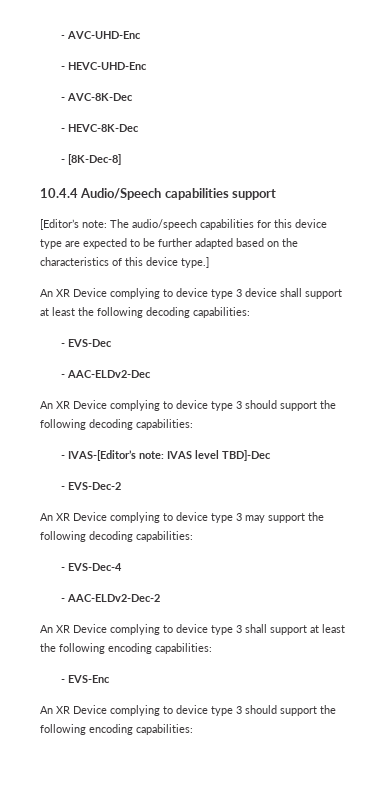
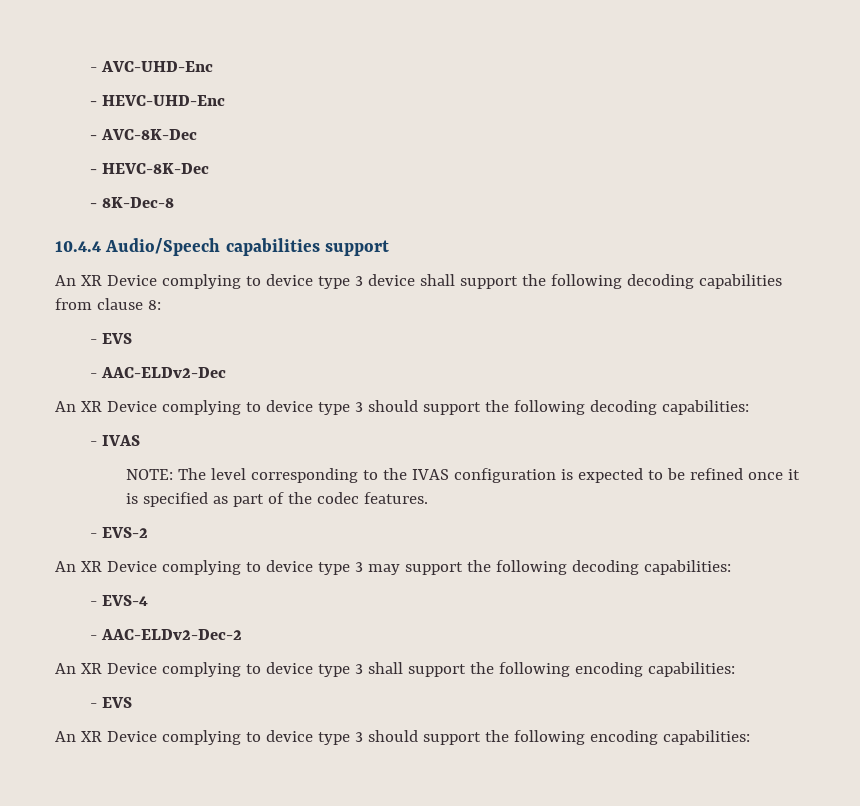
- - [8K-Dec-8]
+ - 8K-Dec-8
- [Editor’s note: The audio/speech capabilities for this device type are expected to be further adapted based on the characteristics of this device type.]
- An XR Device complying to device type 3 device shall support at least the following decoding capabilities:
- - EVS-Dec
+ An XR Device complying to device type 3 device shall support the following decoding capabilities from clause 8:
+ - EVS
- - IVAS-[Editor’s note: IVAS level TBD]-Dec
- - EVS-Dec-2
+ - IVAS
+ NOTE: The level corresponding to the IVAS configuration is expected to be refined once it is specified as part of the codec features.
+ - EVS-2
- - EVS-Dec-4
+ - EVS-4
- An XR Device complying to device type 3 shall support at least the following encoding capabilities:
- - EVS-Enc
+ An XR Device complying to device type 3 shall support the following encoding capabilities:
+ - EVS

